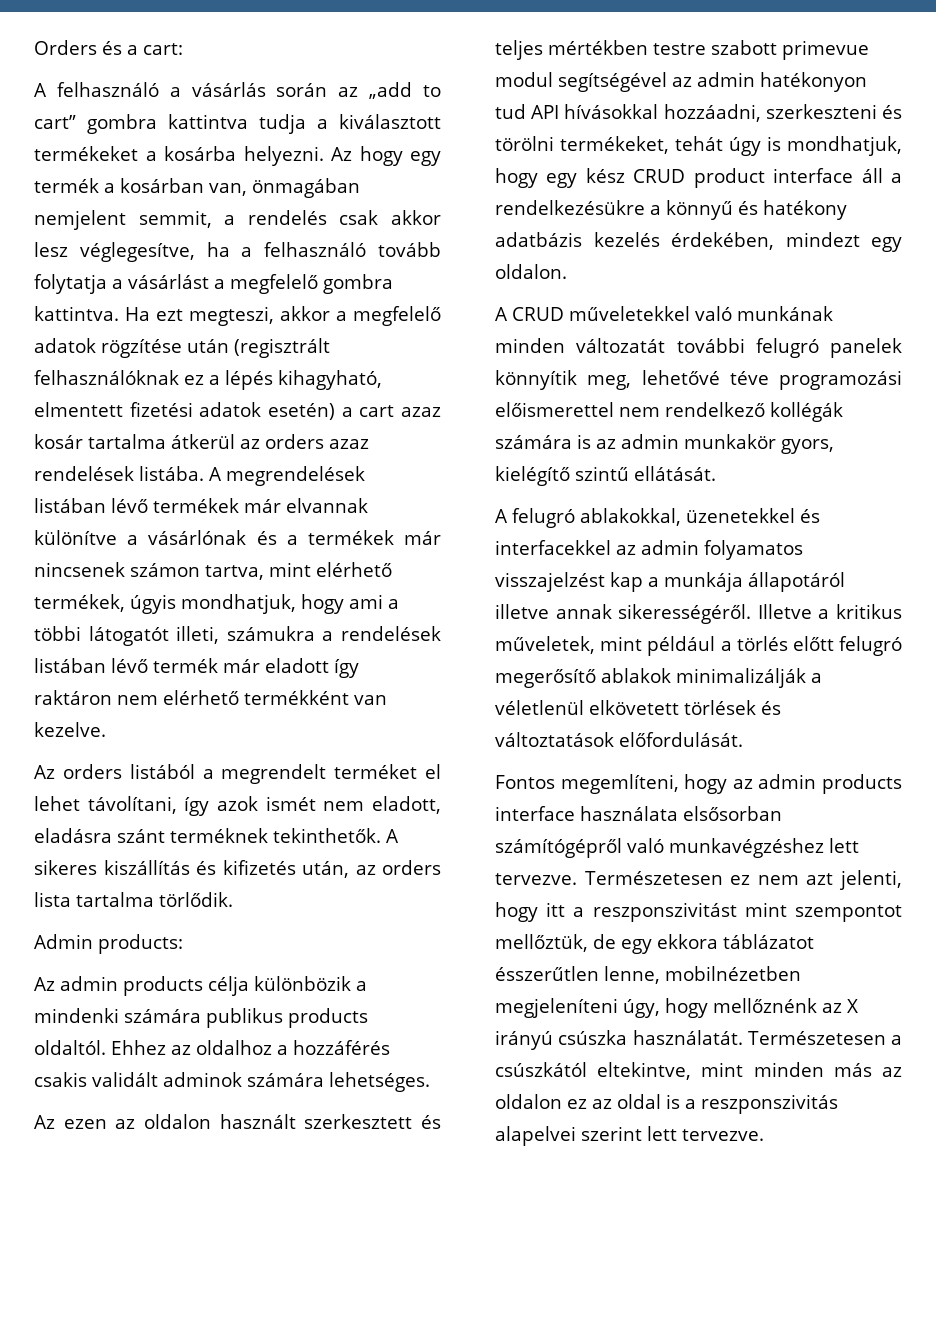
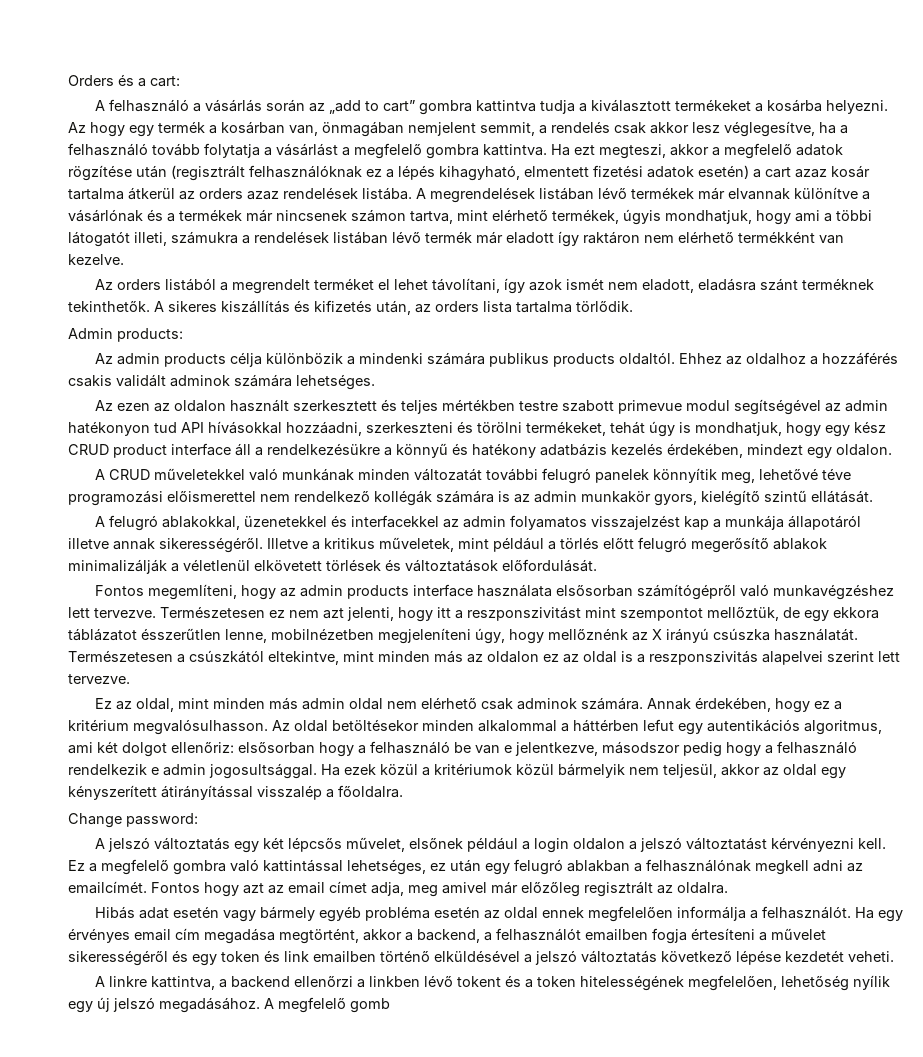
+ Ez az oldal, mint minden más admin oldal nem elérhető csak adminok számára. Annak érdekében, hogy ez a kritérium megvalósulhasson. Az oldal betöltésekor minden alkalommal a háttérben lefut egy autentikációs algoritmus, ami két dolgot ellenőriz: elsősorban hogy a felhasználó be van e jelentkezve, másodszor pedig hogy a felhasználó rendelkezik e admin jogosultsággal. Ha ezek közül a kritériumok közül bármelyik nem teljesül, akkor az oldal egy kényszerített átirányítással visszalép a főoldalra.
+ Change password:
+ A jelszó változtatás egy két lépcsős művelet, elsőnek például a login oldalon a jelszó változtatást kérvényezni kell. Ez a megfelelő gombra való kattintással lehetséges, ez után egy felugró ablakban a felhasználónak megkell adni az emailcímét. Fontos hogy azt az email címet adja, meg amivel már előzőleg regisztrált az oldalra.
+ Hibás adat esetén vagy bármely egyéb probléma esetén az oldal ennek megfelelően informálja a felhasználót. Ha egy érvényes email cím megadása megtörtént, akkor a backend, a felhasználót emailben fogja értesíteni a művelet sikerességéről és egy token és link emailben történő elküldésével a jelszó változtatás következő lépése kezdetét veheti.
+ A linkre kattintva, a backend ellenőrzi a linkben lévő tokent és a token hitelességének megfelelően, lehetőség nyílik egy új jelszó megadásához. A megfelelő gomb

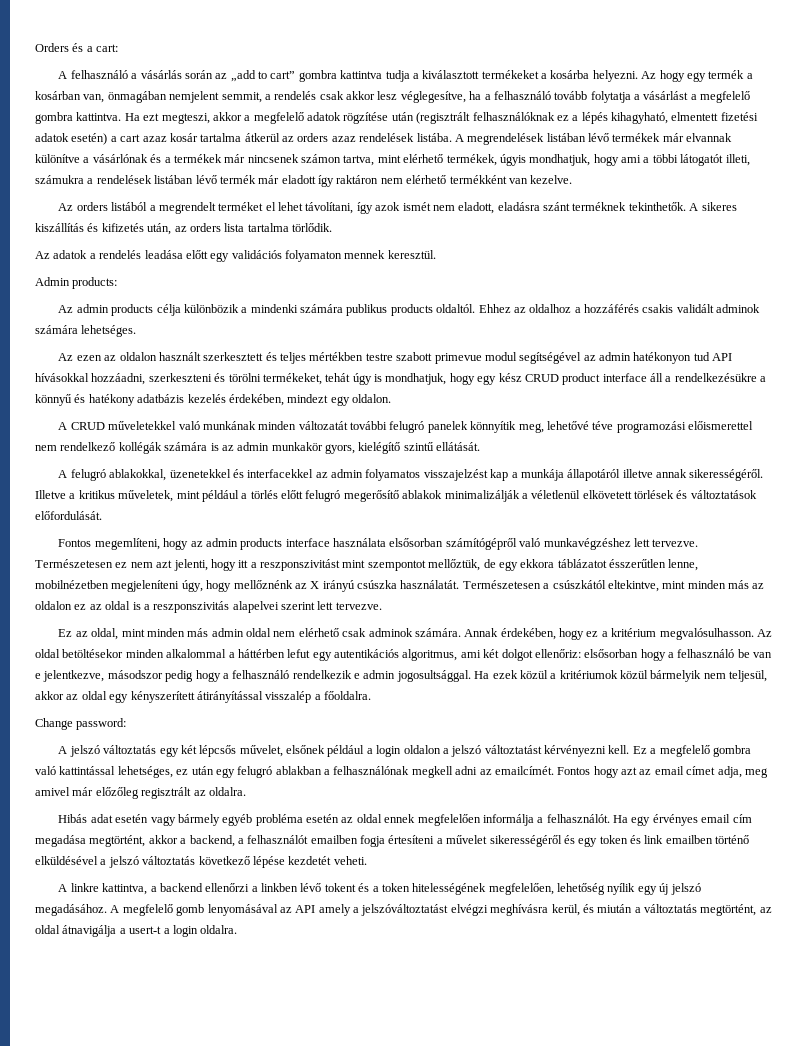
+ Az adatok a rendelés leadása előtt egy validációs folyamaton mennek keresztül.
- A megfelelő gomb
+ A megfelelő gomb lenyomásával az API amely a jelszóváltoztatást elvégzi meghívásra kerül, és miután a változtatás megtörtént, az oldal átnavigálja a usert-t a login oldalra.

